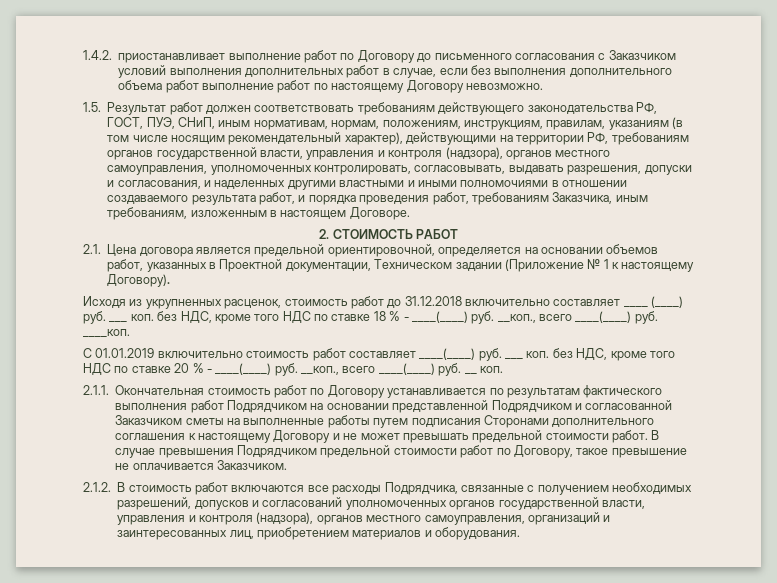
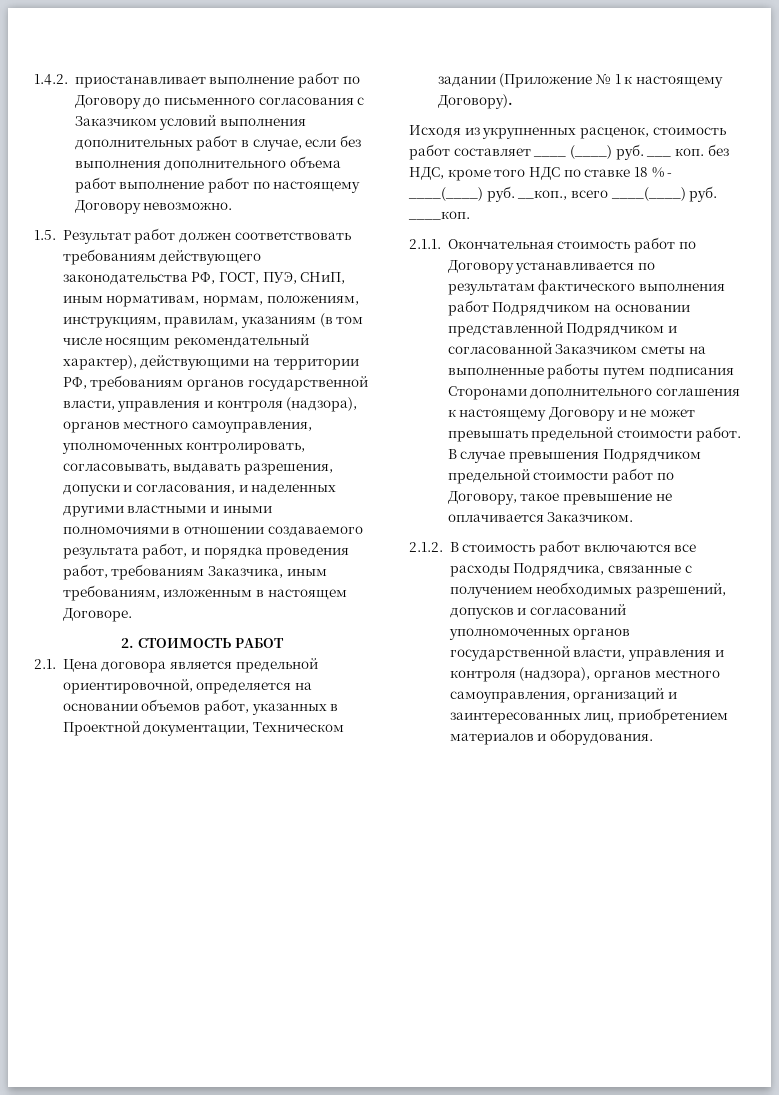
- Исходя из укрупненных расценок, стоимость работ до 31.12.2018 включительно составляет ____ (____) руб. ___ коп. без НДС, кроме того НДС по ставке 18 % - ____(____) руб. __коп., всего ____(____) руб. ____коп.
+ Исходя из укрупненных расценок, стоимость работ составляет ____ (____) руб. ___ коп. без НДС, кроме того НДС по ставке 18 % - ____(____) руб. __коп., всего ____(____) руб. ____коп.
- С 01.01.2019 включительно стоимость работ составляет ____(____) руб. ___ коп. без НДС, кроме того НДС по ставке 20 % - ____(____) руб. __коп., всего ____(____) руб. __ коп.

